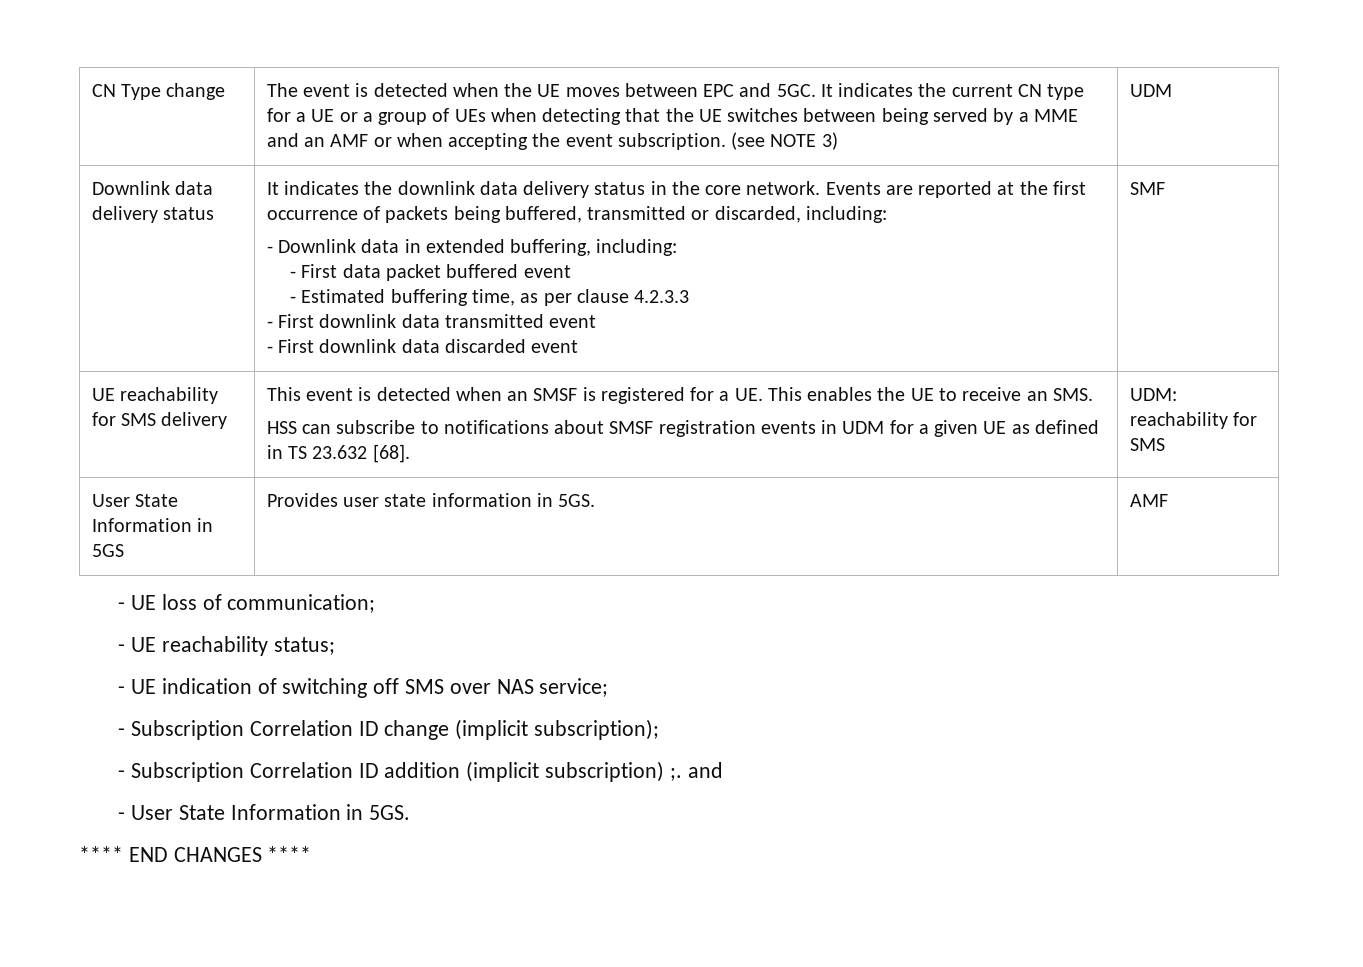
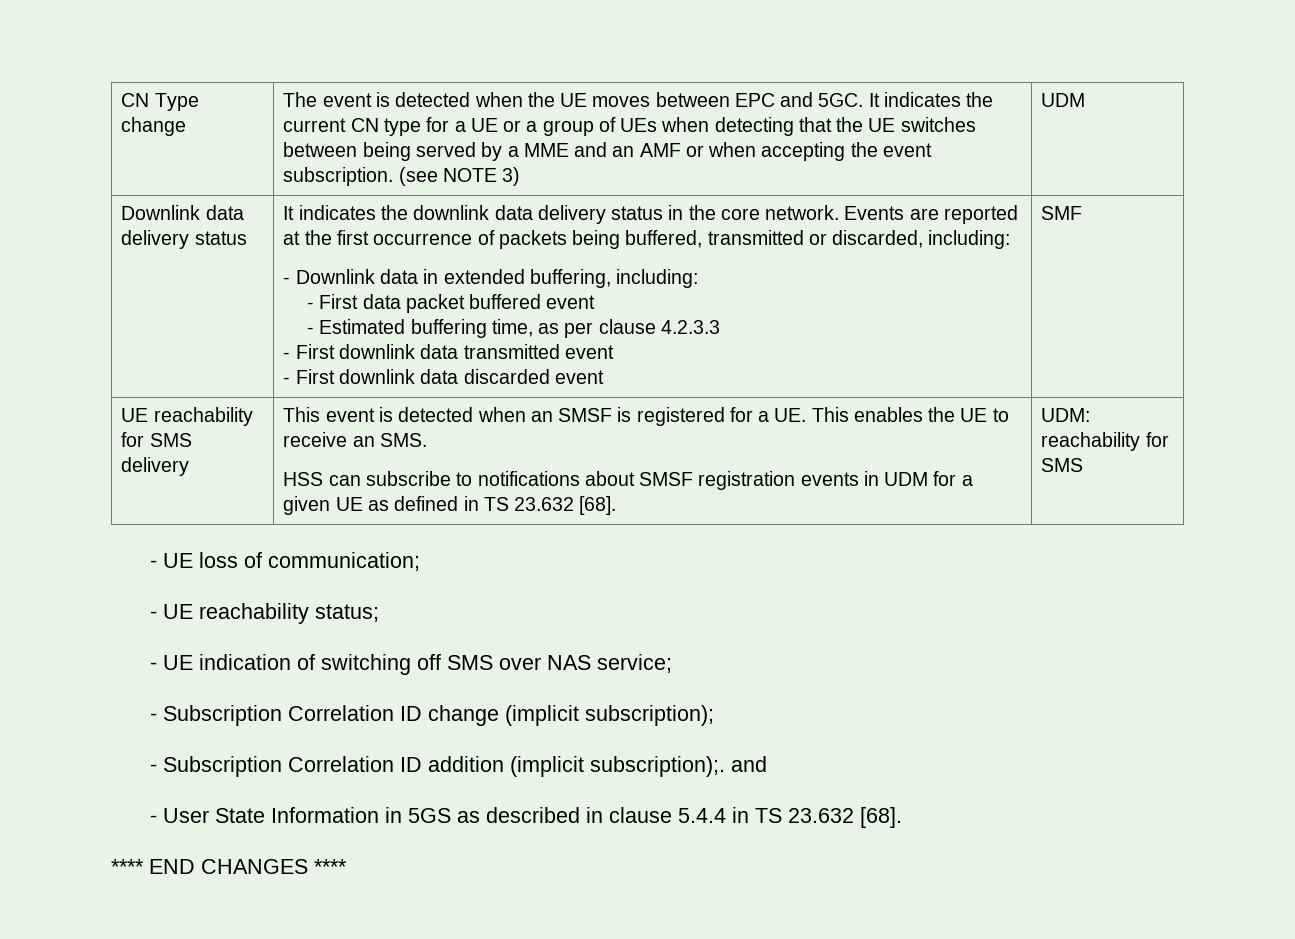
- User State Information in 5GS | Provides user state information in 5GS. | AMF
- - Subscription Correlation ID addition (implicit subscription) ;. and
+ - Subscription Correlation ID addition (implicit subscription);. and
- - User State Information in 5GS.
+ - User State Information in 5GS as described in clause 5.4.4 in TS 23.632 [68].

